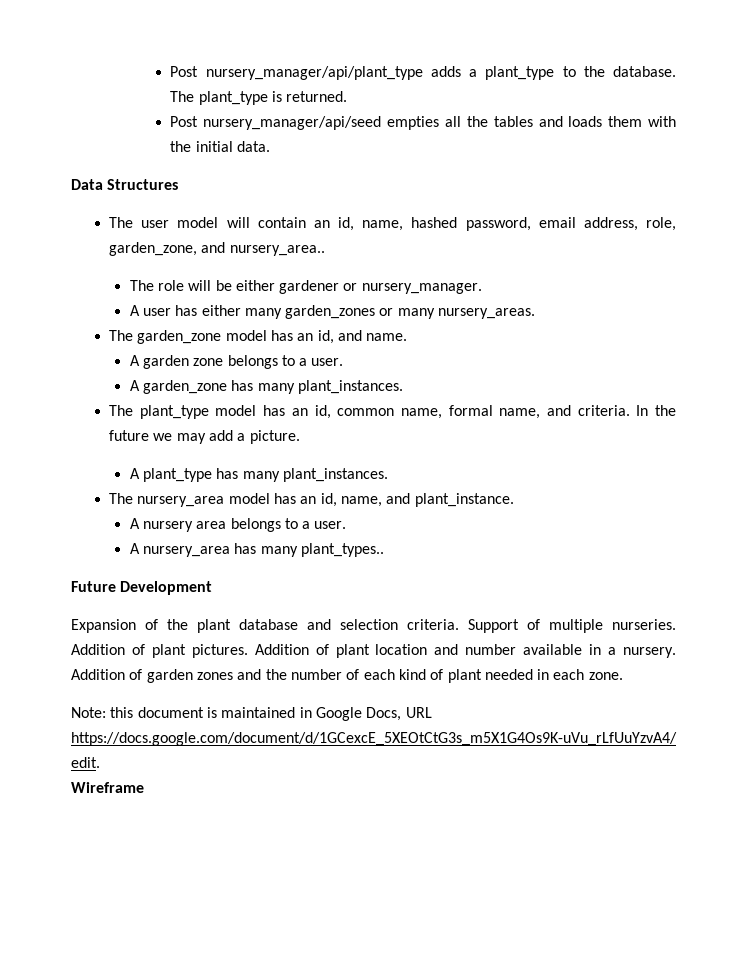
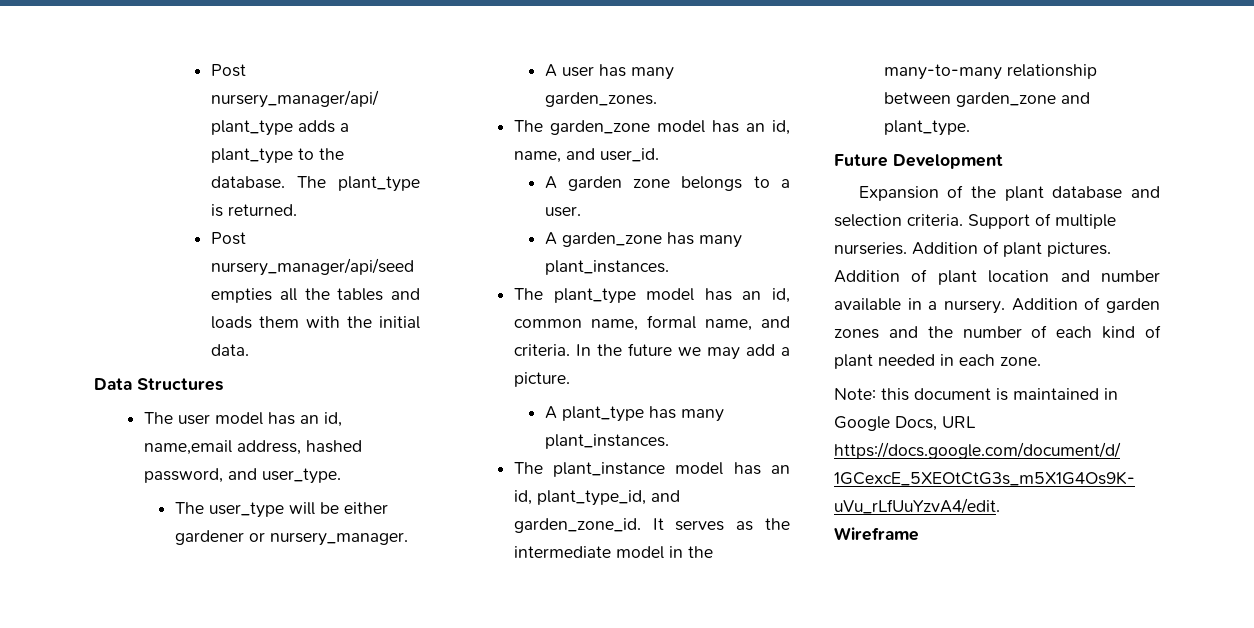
- The user model will contain an id, name, hashed password, email address, role, garden_zone, and nursery_area..
- The role will be either gardener or nursery_manager.
+ The user model has an id, name,email address, hashed password, and user_type.
+ The user_type will be either gardener or nursery_manager.
- A user has either many garden_zones or many nursery_areas.
+ A user has many garden_zones.
- The garden_zone model has an id, and name.
+ The garden_zone model has an id, name, and user_id.
- The nursery_area model has an id, name, and plant_instance.
- A nursery area belongs to a user.
- A nursery_area has many plant_types..
+ The plant_instance model has an id, plant_type_id, and garden_zone_id. It serves as the intermediate model in the many-to-many relationship between garden_zone and plant_type.

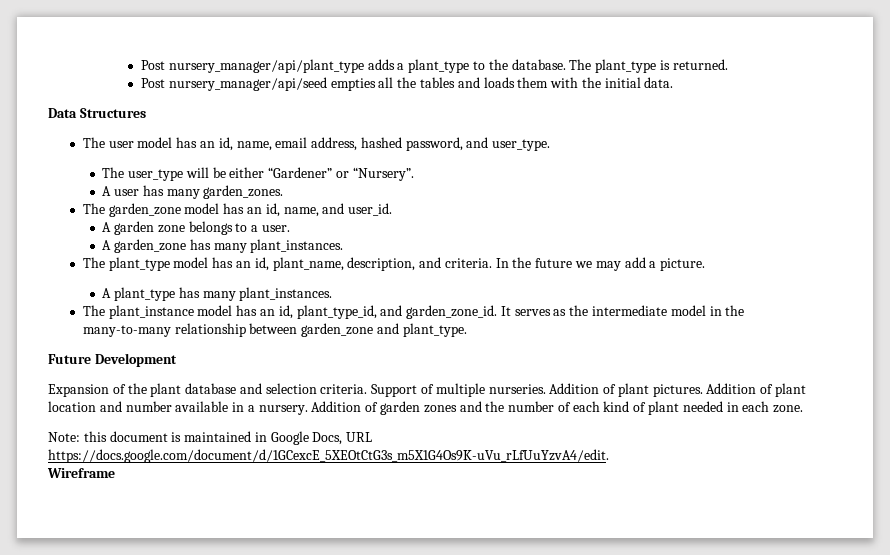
- The user model has an id, name,email address, hashed password, and user_type.
+ The user model has an id, name, email address, hashed password, and user_type.
- The user_type will be either gardener or nursery_manager.
+ The user_type will be either “Gardener” or “Nursery”.
- The plant_type model has an id, common name, formal name, and criteria.
+ The plant_type model has an id, plant_name, description, and criteria.

